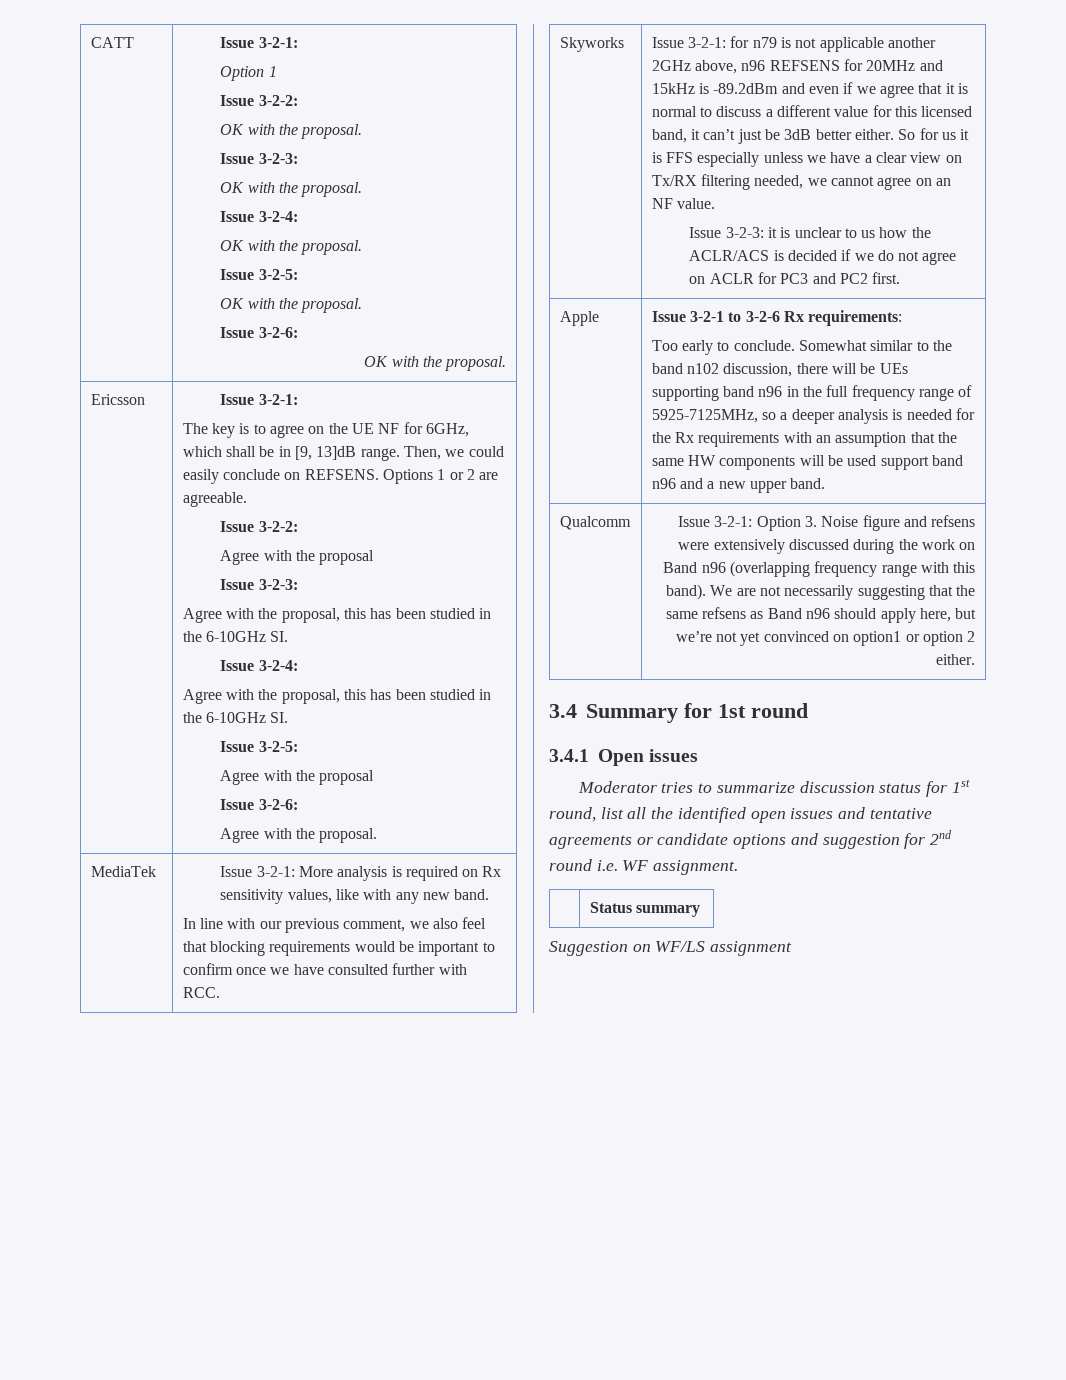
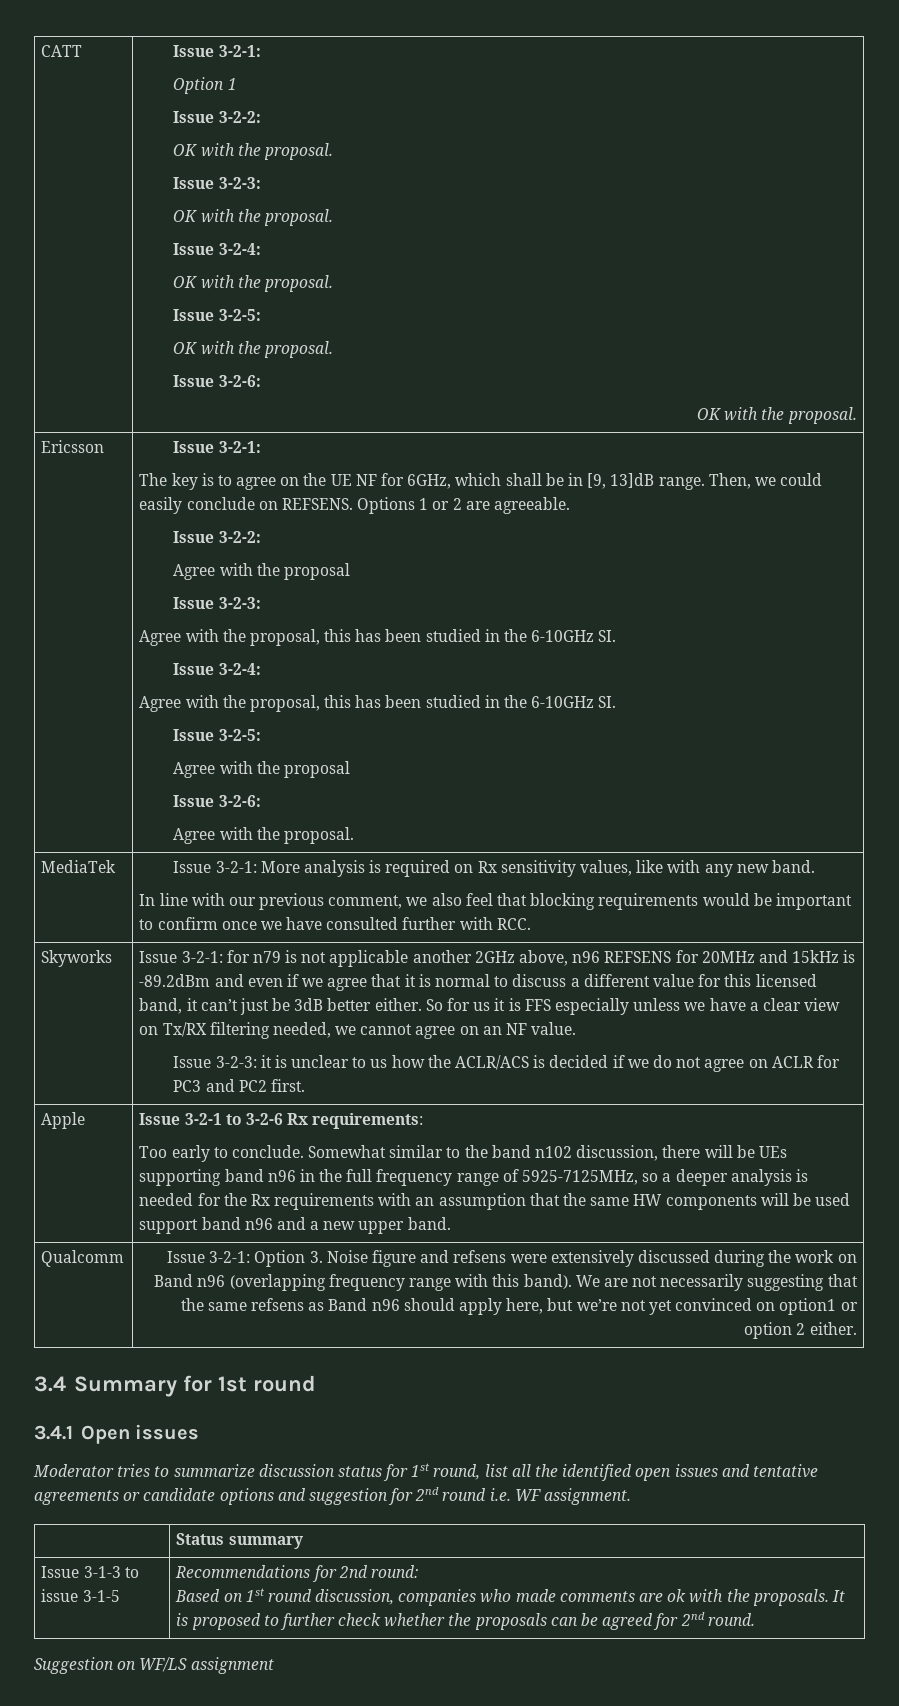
+ Issue 3-1-3 to issue 3-1-5 | Recommendations for 2nd round:
+ Based on 1st round discussion, companies who made comments are ok with the proposals. It is proposed to further check whether the proposals can be agreed for 2nd round.

